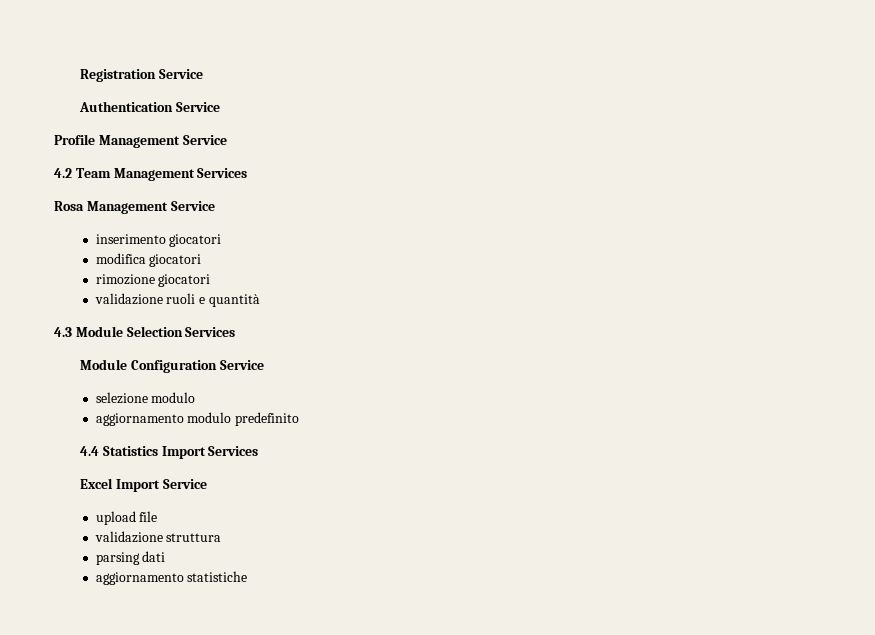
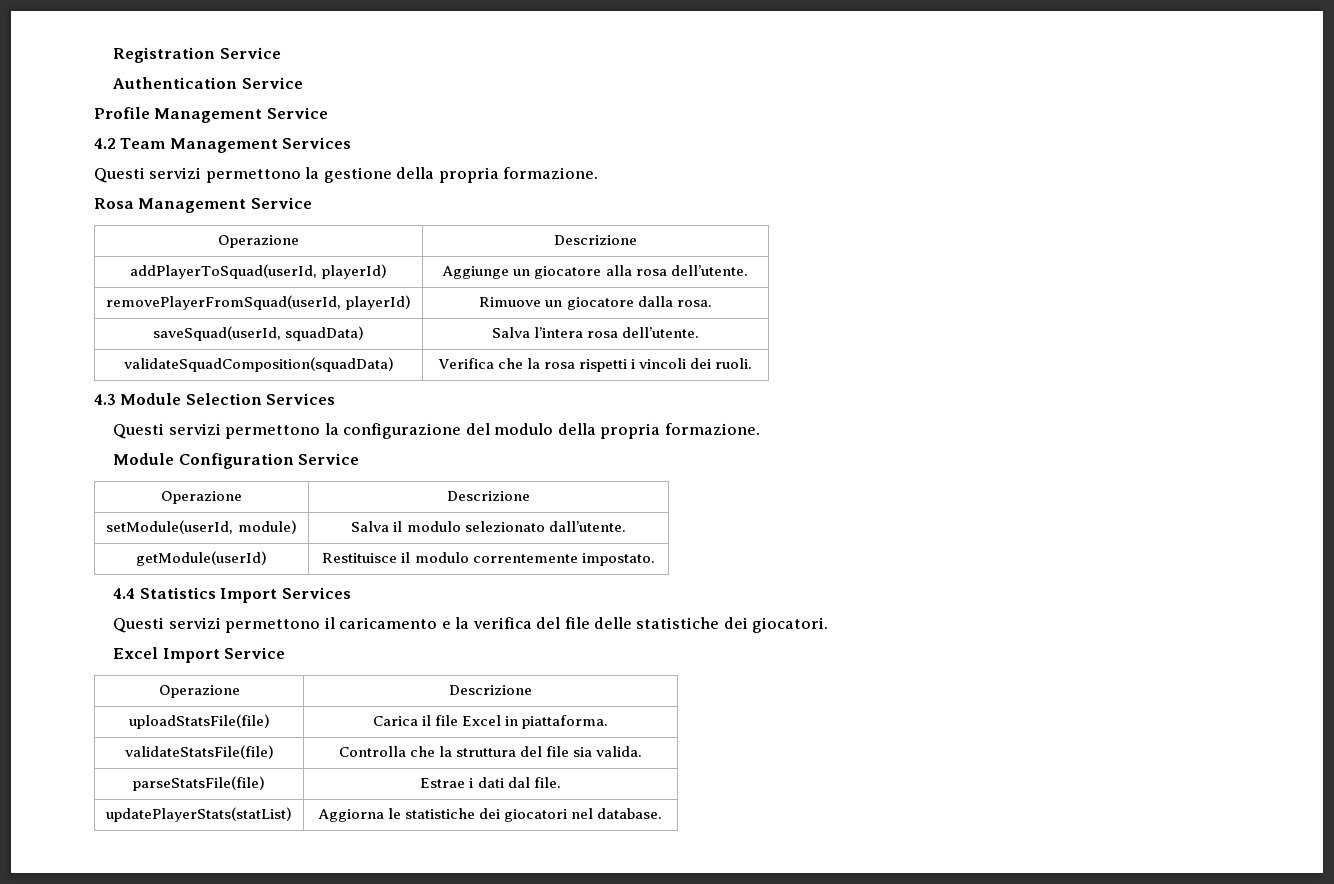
+ Questi servizi permettono la gestione della propria formazione.
  Rosa Management Service
- inserimento giocatori
- modifica giocatori
- rimozione giocatori
- validazione ruoli e quantità
+ Operazione | Descrizione
+ addPlayerToSquad(userId, playerId) | Aggiunge un giocatore alla rosa dell’utente.
+ removePlayerFromSquad(userId, playerId) | Rimuove un giocatore dalla rosa.
+ saveSquad(userId, squadData) | Salva l’intera rosa dell’utente.
+ validateSquadComposition(squadData) | Verifica che la rosa rispetti i vincoli dei ruoli.
  4.3 Module Selection Services
+ Questi servizi permettono la configurazione del modulo della propria formazione.
  Module Configuration Service
- selezione modulo
- aggiornamento modulo predefinito
+ Operazione | Descrizione
+ setModule(userId, module) | Salva il modulo selezionato dall’utente.
+ getModule(userId) | Restituisce il modulo correntemente impostato.
  4.4 Statistics Import Services
+ Questi servizi permettono il caricamento e la verifica del file delle statistiche dei giocatori.
  Excel Import Service
- upload file
- validazione struttura
- parsing dati
- aggiornamento statistiche
+ Operazione | Descrizione
+ uploadStatsFile(file) | Carica il file Excel in piattaforma.
+ validateStatsFile(file) | Controlla che la struttura del file sia valida.
+ parseStatsFile(file) | Estrae i dati dal file.
+ updatePlayerStats(statList) | Aggiorna le statistiche dei giocatori nel database.

